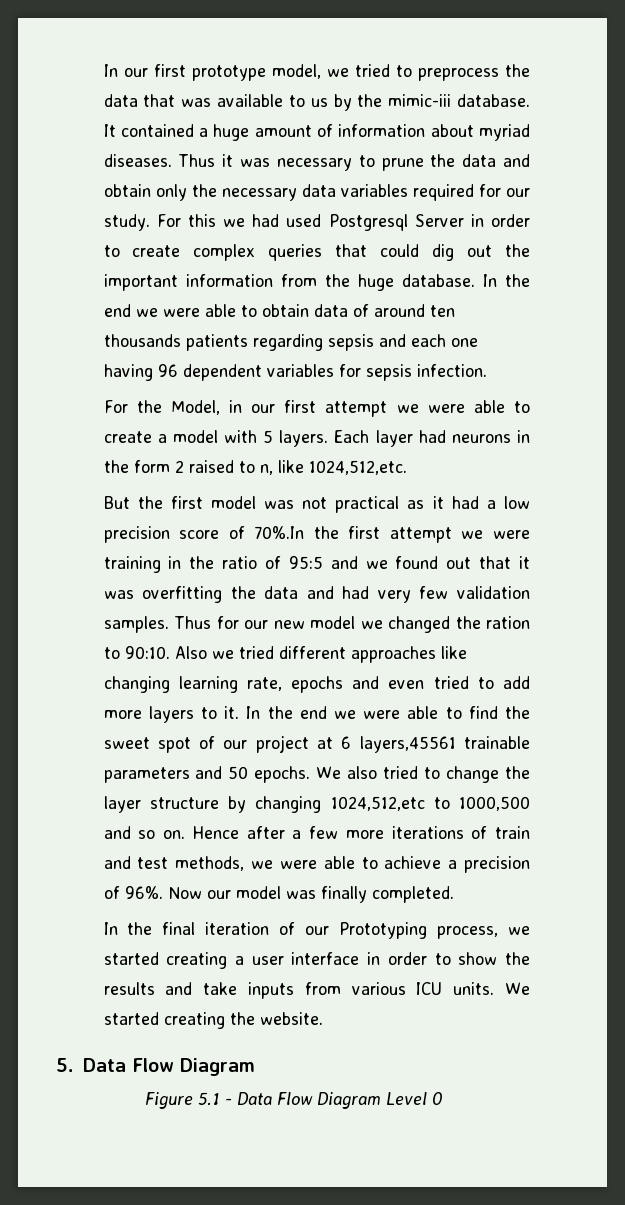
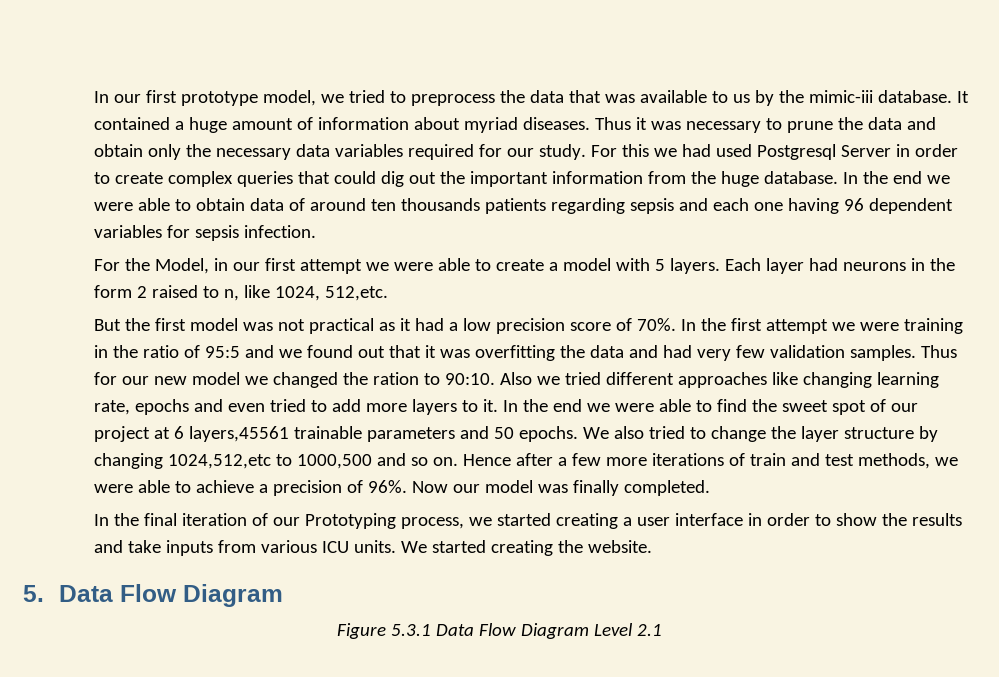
- Each layer had neurons in the form 2 raised to n, like 1024,512,etc.
+ Each layer had neurons in the form 2 raised to n, like 1024, 512,etc.
- But the first model was not practical as it had a low precision score of 70%.In the first attempt we were training in the ratio of 95:5 and we found out that it was overfitting the data and had very few validation samples.
+ But the first model was not practical as it had a low precision score of 70%. In the first attempt we were training in the ratio of 95:5 and we found out that it was overfitting the data and had very few validation samples.
- Figure 5.1 - Data Flow Diagram Level 0
+ Figure 5.3.1 Data Flow Diagram Level 2.1

